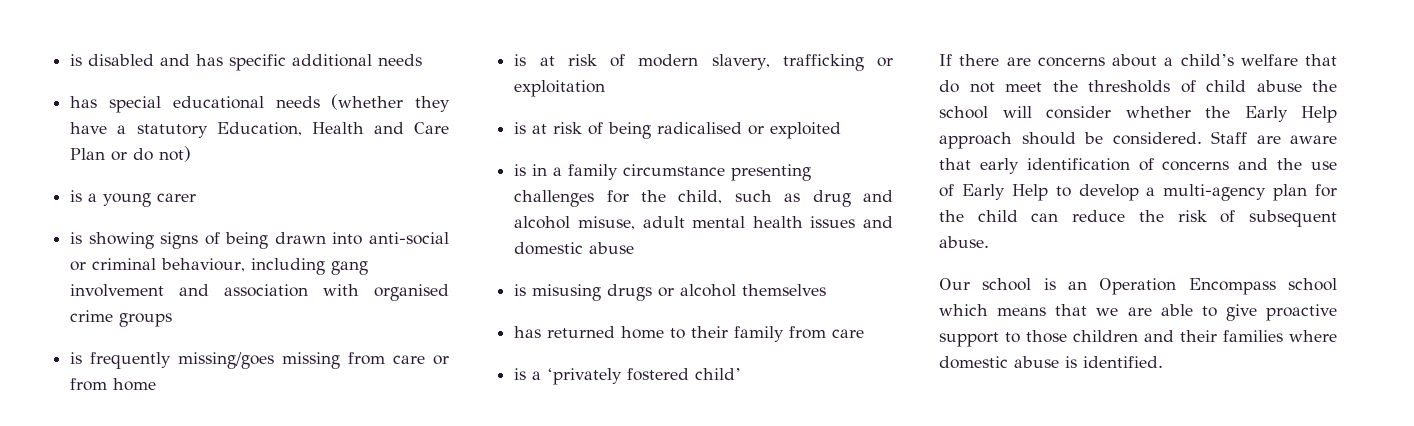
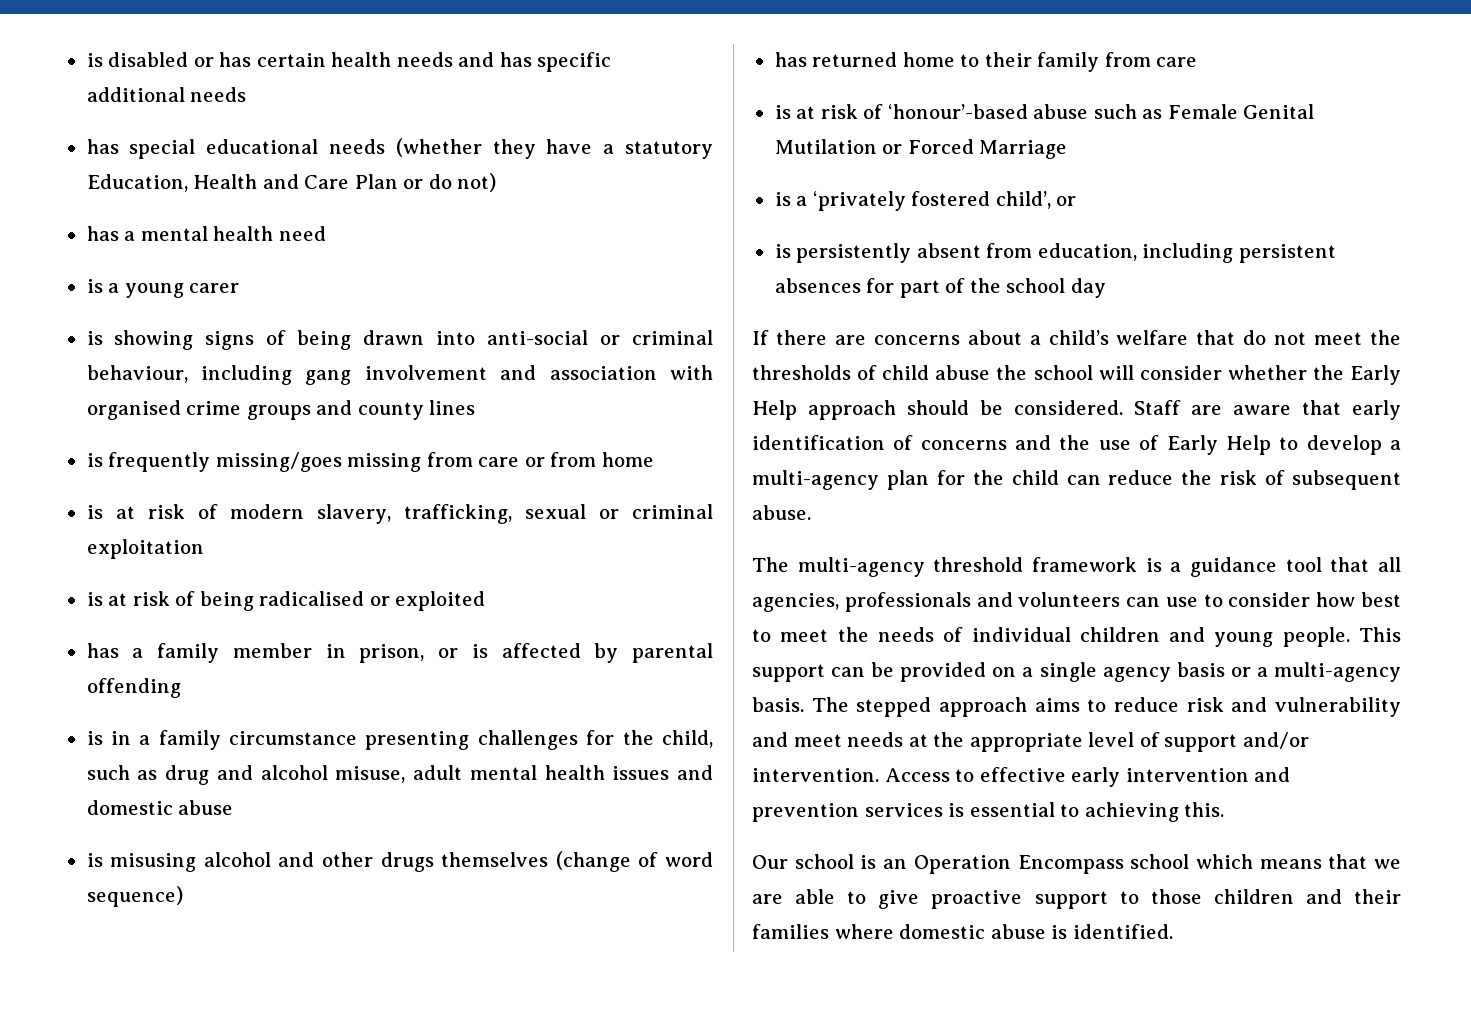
- is disabled and has specific additional needs
+ is disabled or has certain health needs and has specific additional needs
+ has a mental health need
- is showing signs of being drawn into anti-social or criminal behaviour, including gang involvement and association with organised crime groups
+ is showing signs of being drawn into anti-social or criminal behaviour, including gang involvement and association with organised crime groups and county lines
- is at risk of modern slavery, trafficking or exploitation
+ is at risk of modern slavery, trafficking, sexual or criminal exploitation
+ has a family member in prison, or is affected by parental offending
- is misusing drugs or alcohol themselves
+ is misusing alcohol and other drugs themselves (change of word sequence)
- is a ‘privately fostered child’
+ is at risk of ‘honour’-based abuse such as Female Genital Mutilation or Forced Marriage
+ is a ‘privately fostered child’, or
+ is persistently absent from education, including persistent absences for part of the school day
+ The multi-agency threshold framework is a guidance tool that all agencies, professionals and volunteers can use to consider how best to meet the needs of individual children and young people. This support can be provided on a single agency basis or a multi-agency basis. The stepped approach aims to reduce risk and vulnerability and meet needs at the appropriate level of support and/or intervention. Access to effective early intervention and prevention services is essential to achieving this.

